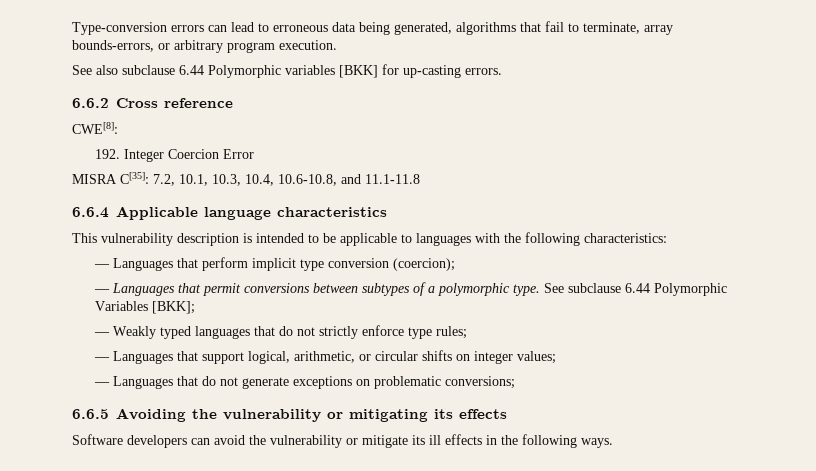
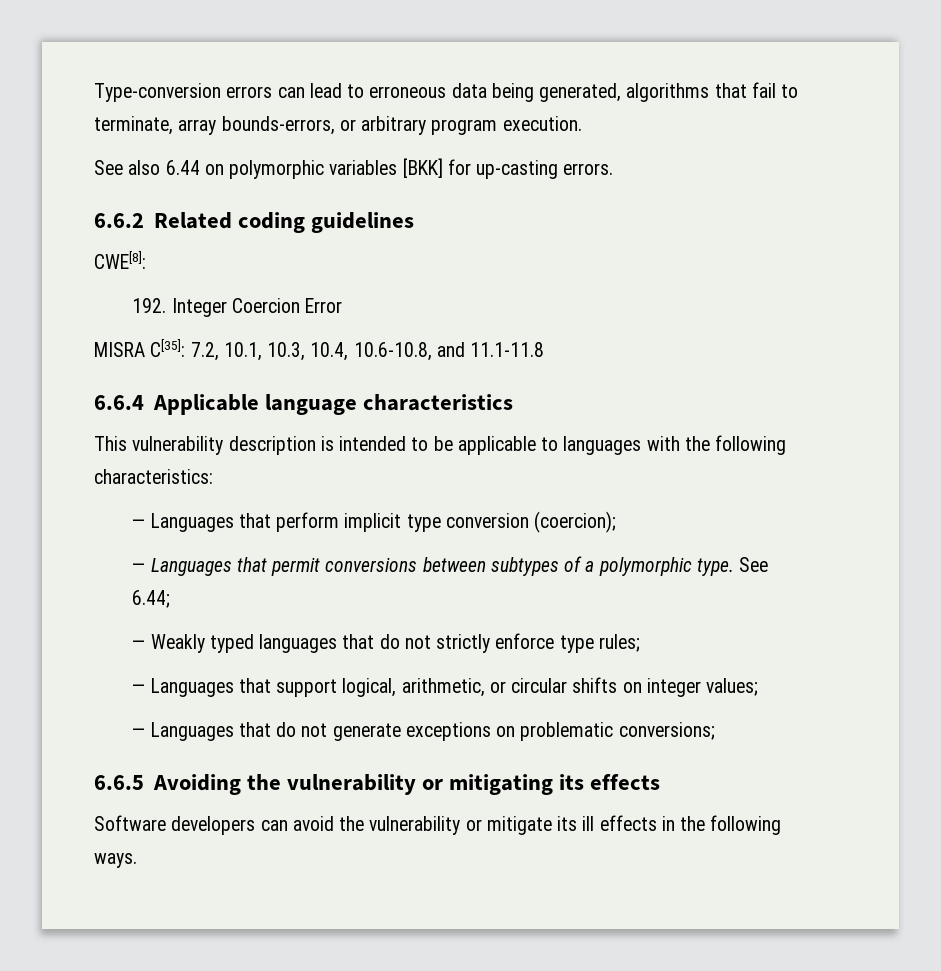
- See also subclause 6.44 Polymorphic variables [BKK] for up-casting errors.
+ See also 6.44 on polymorphic variables [BKK] for up-casting errors.
- 6.6.2 Cross reference
+ 6.6.2 Related coding guidelines
- See subclause 6.44 Polymorphic Variables [BKK];
+ See 6.44;

